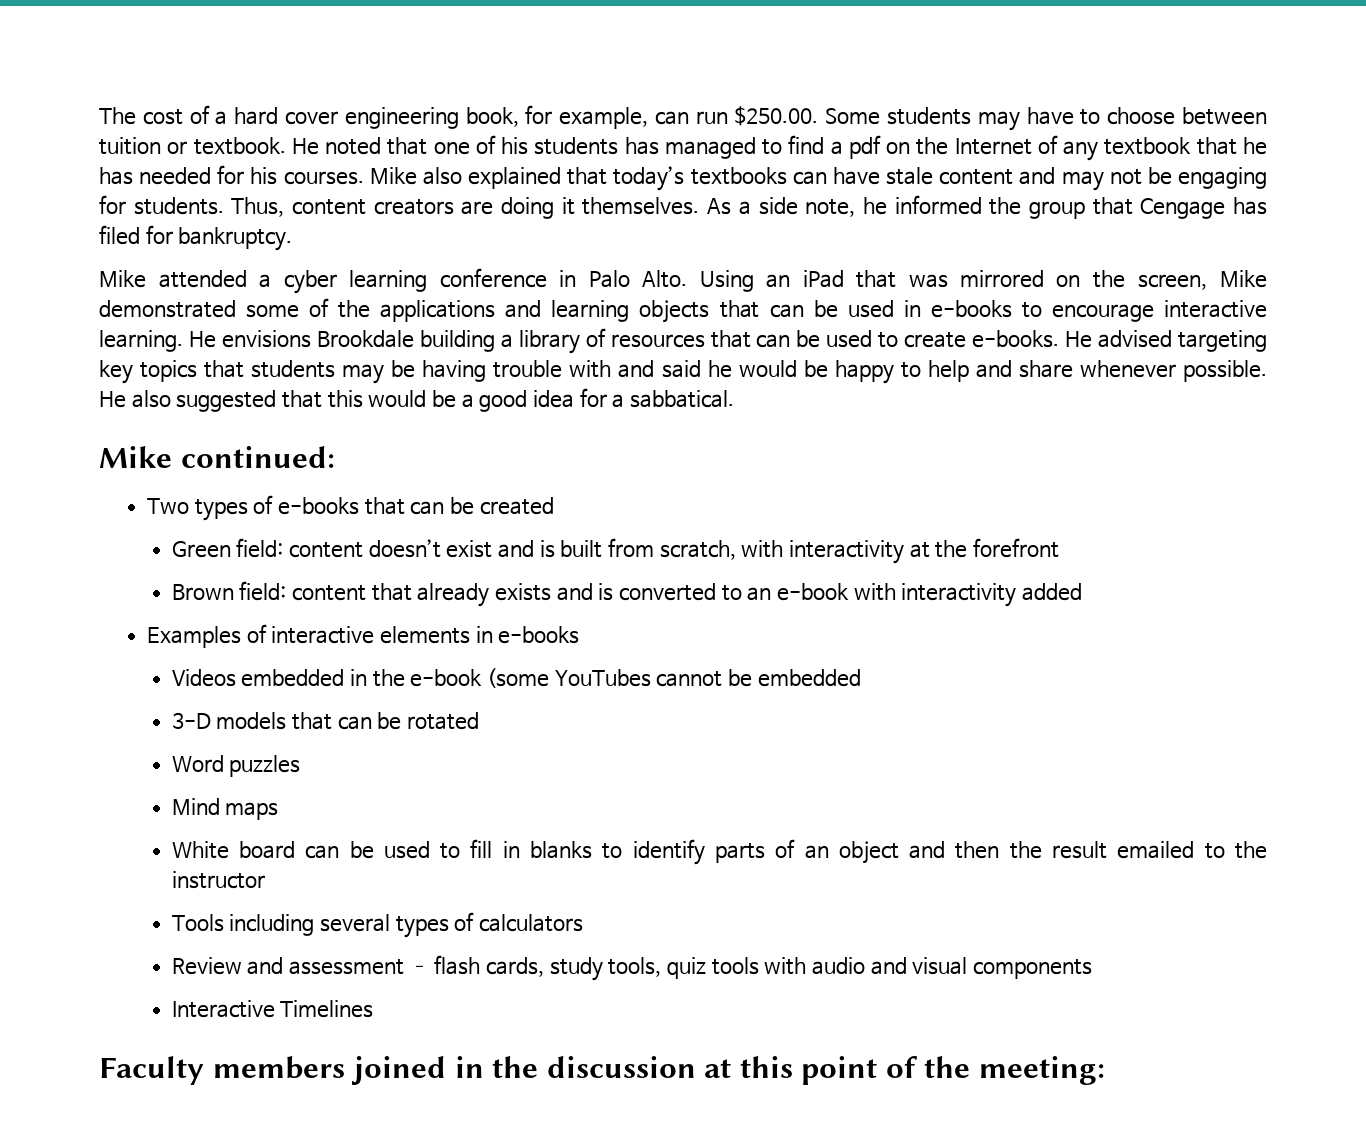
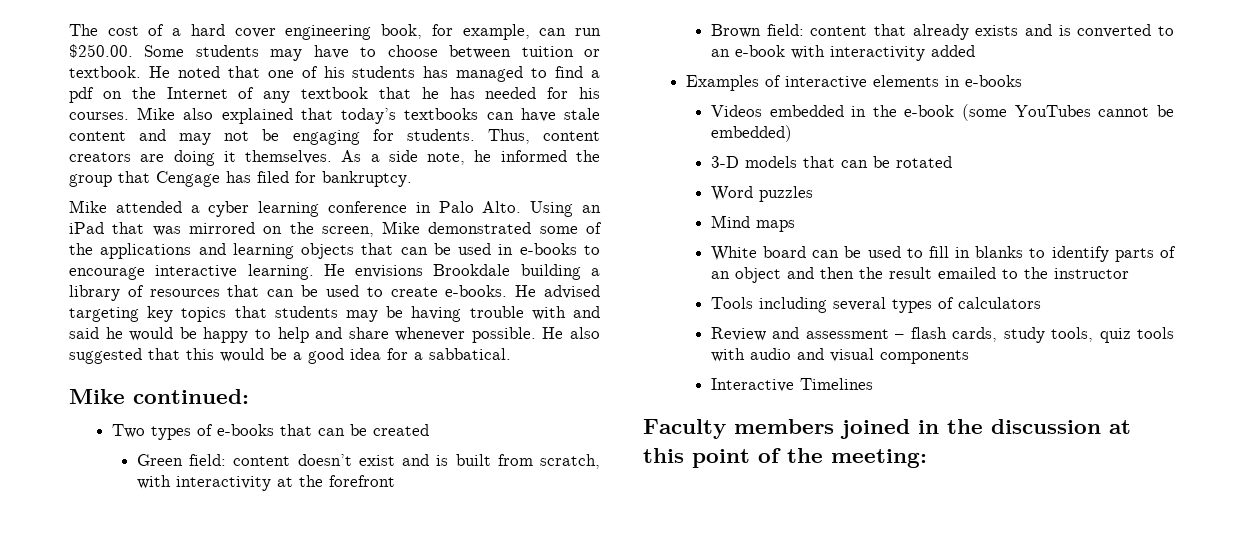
- Videos embedded in the e-book (some YouTubes cannot be embedded
+ Videos embedded in the e-book (some YouTubes cannot be embedded)

